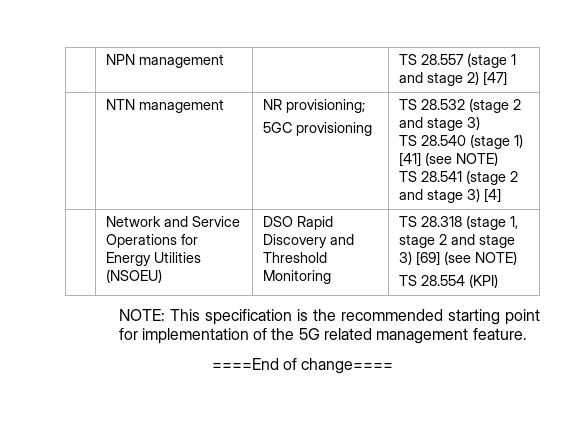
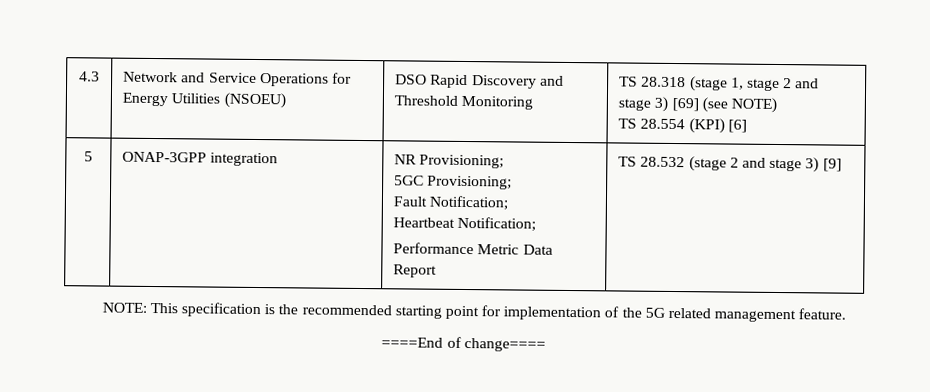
- | NPN management | | TS 28.557 (stage 1 and stage 2) [47]
- | NTN management | NR provisioning;
- 5GC provisioning | TS 28.532 (stage 2 and stage 3)
- TS 28.540 (stage 1) [41] (see NOTE)
- TS 28.541 (stage 2 and stage 3) [4]
- | Network and Service Operations for Energy Utilities (NSOEU) | DSO Rapid Discovery and Threshold Monitoring | TS 28.318 (stage 1, stage 2 and stage 3) [69] (see NOTE)
- TS 28.554 (KPI)
+ 4.3 | Network and Service Operations for Energy Utilities (NSOEU) | DSO Rapid Discovery and Threshold Monitoring | TS 28.318 (stage 1, stage 2 and stage 3) [69] (see NOTE)
+ TS 28.554 (KPI) [6]
+ 5 | ONAP-3GPP integration | NR Provisioning;
+ 5GC Provisioning;
+ Fault Notification;
+ Heartbeat Notification;
+ Performance Metric Data Report | TS 28.532 (stage 2 and stage 3) [9]

